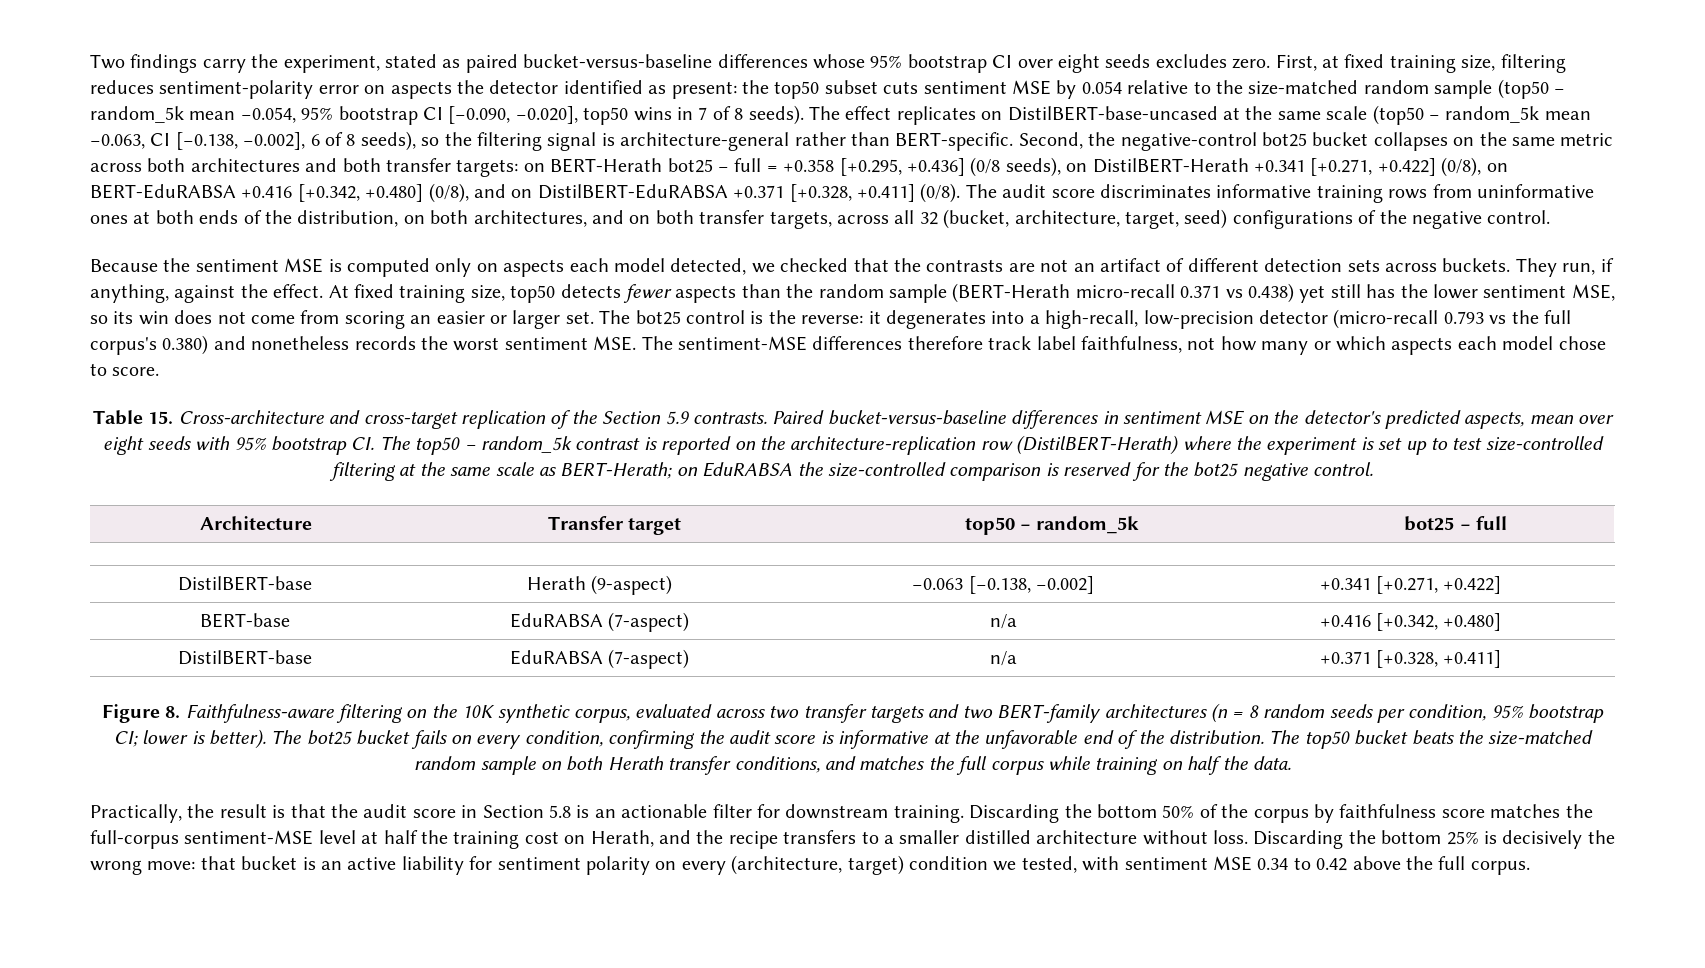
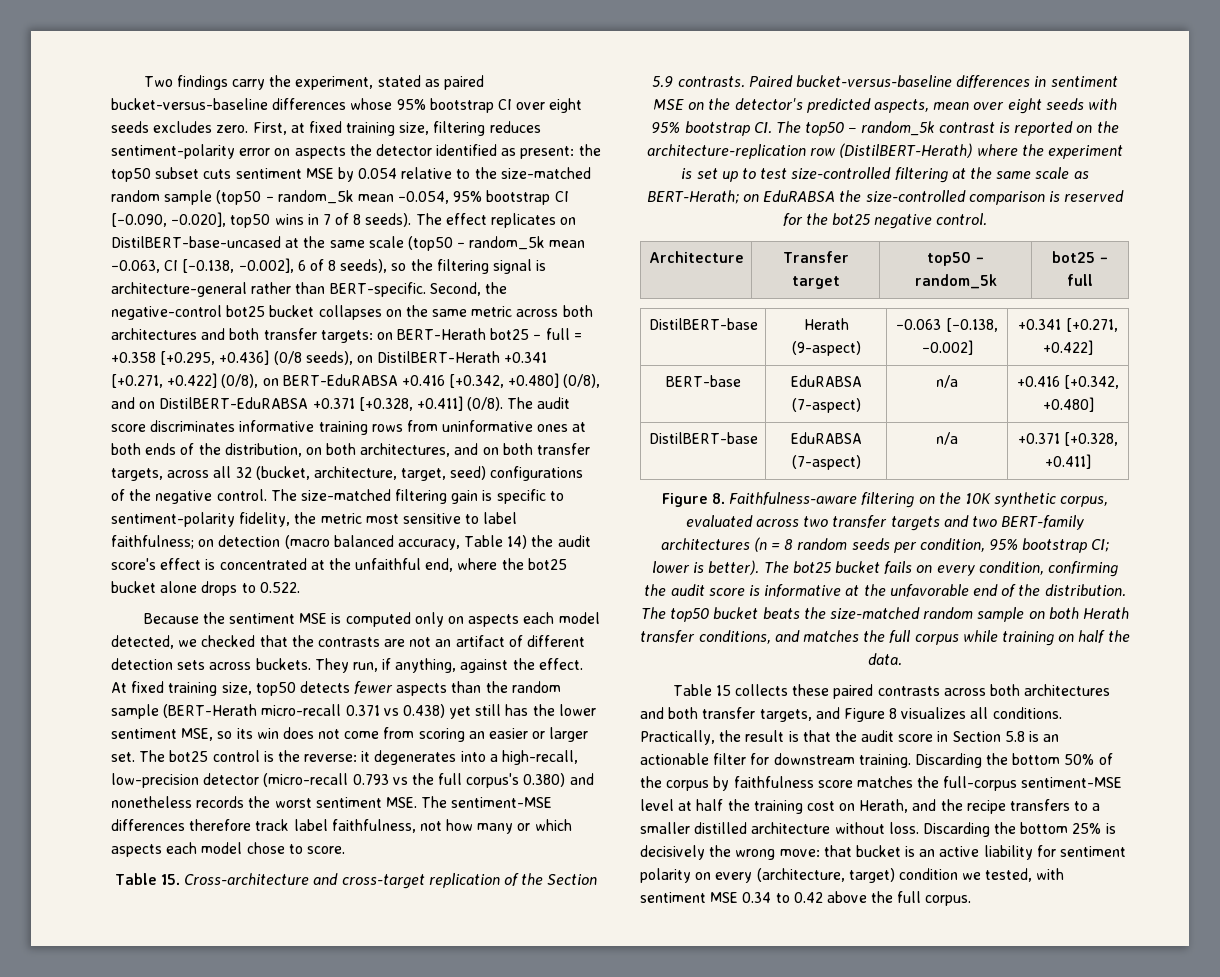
+ The size-matched filtering gain is specific to sentiment-polarity fidelity, the metric most sensitive to label faithfulness; on detection (macro balanced accuracy, Table 14) the audit score's effect is concentrated at the unfaithful end, where the bot25 bucket alone drops to 0.522.
+ Table 15 collects these paired contrasts across both architectures and both transfer targets, and Figure 8 visualizes all conditions.

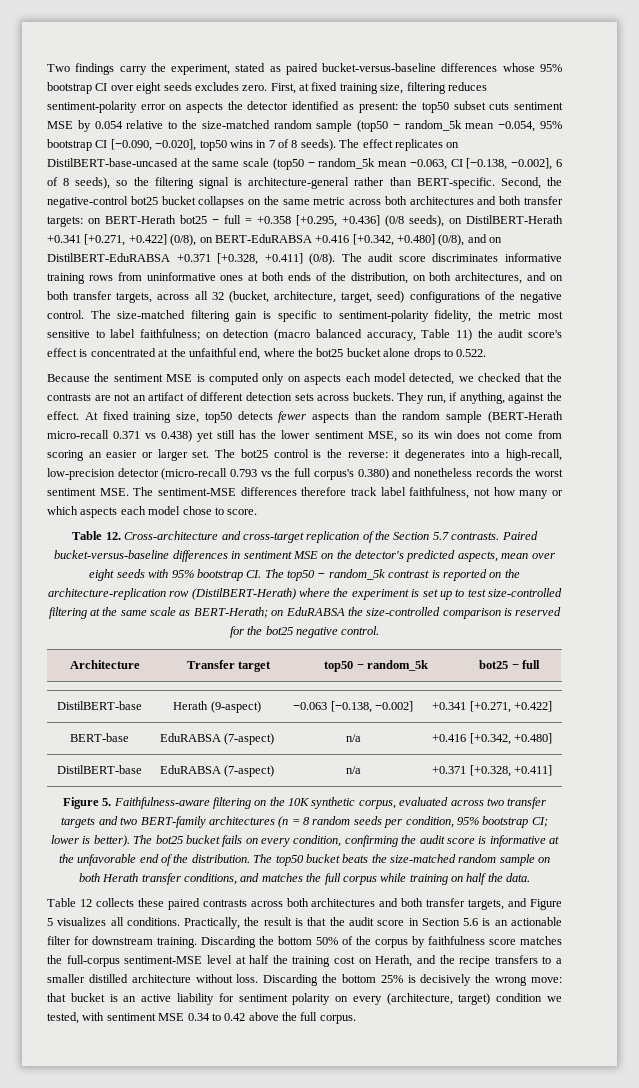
- The size-matched filtering gain is specific to sentiment-polarity fidelity, the metric most sensitive to label faithfulness; on detection (macro balanced accuracy, Table 14) the audit score's effect is concentrated at the unfaithful end, where the bot25 bucket alone drops to 0.522.
+ The size-matched filtering gain is specific to sentiment-polarity fidelity, the metric most sensitive to label faithfulness; on detection (macro balanced accuracy, Table 11) the audit score's effect is concentrated at the unfaithful end, where the bot25 bucket alone drops to 0.522.
- Table 15. Cross-architecture and cross-target replication of the Section 5.9 contrasts.
+ Table 12. Cross-architecture and cross-target replication of the Section 5.7 contrasts.
- Figure 8. Faithfulness-aware filtering on the 10K synthetic corpus, evaluated across two transfer targets and two BERT-family architectures (n = 8 random seeds per condition, 95% bootstrap CI; lower is better).
+ Figure 5. Faithfulness-aware filtering on the 10K synthetic corpus, evaluated across two transfer targets and two BERT-family architectures (n = 8 random seeds per condition, 95% bootstrap CI; lower is better).
- Table 15 collects these paired contrasts across both architectures and both transfer targets, and Figure 8 visualizes all conditions.
+ Table 12 collects these paired contrasts across both architectures and both transfer targets, and Figure 5 visualizes all conditions.
- Practically, the result is that the audit score in Section 5.8 is an actionable filter for downstream training.
+ Practically, the result is that the audit score in Section 5.6 is an actionable filter for downstream training.

